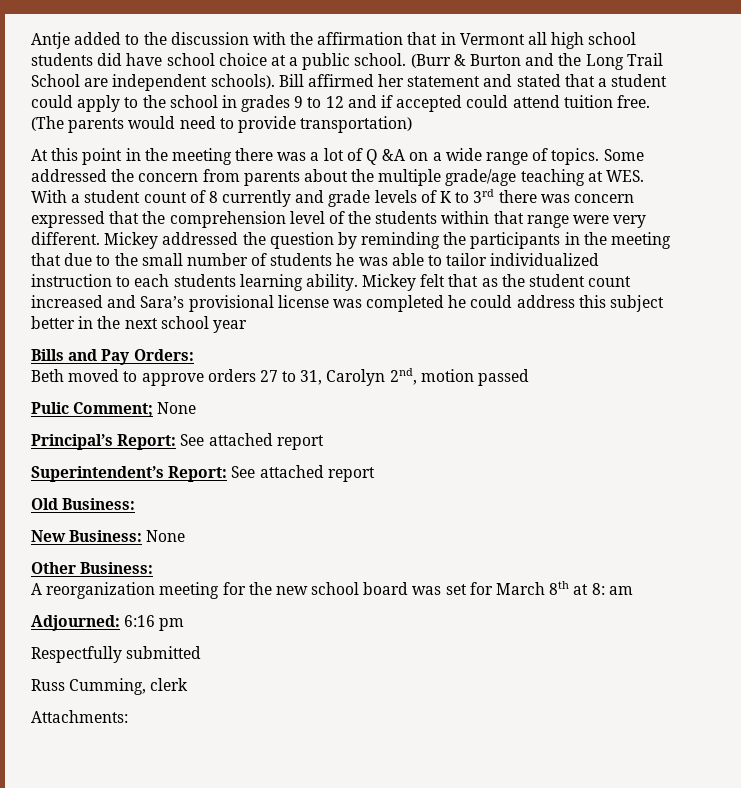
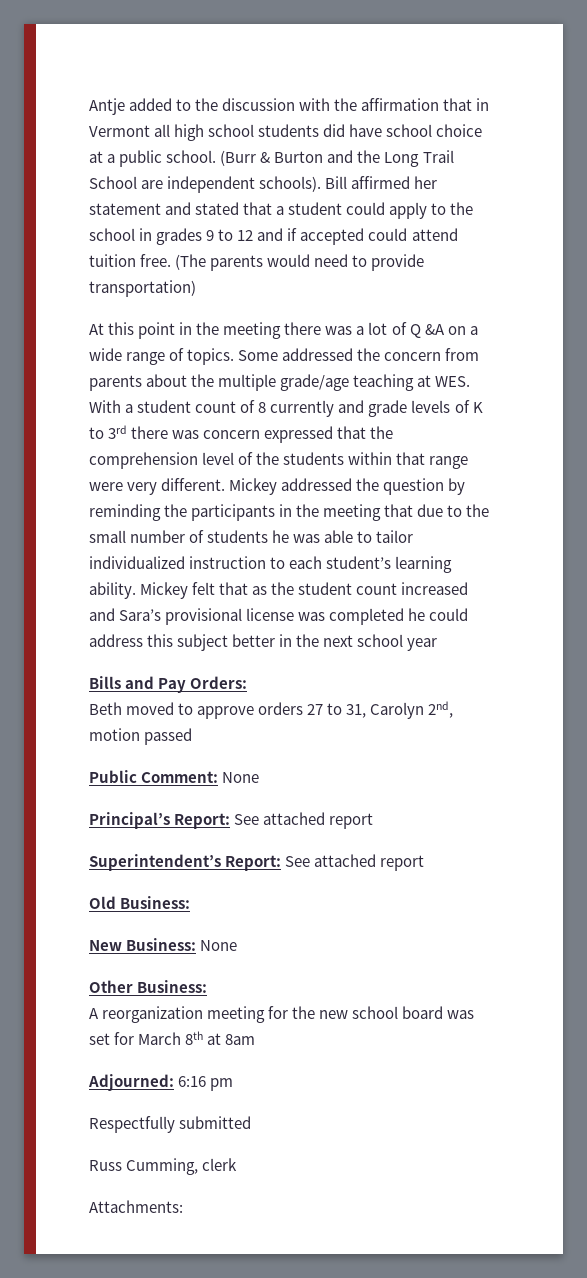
- Mickey addressed the question by reminding the participants in the meeting that due to the small number of students he was able to tailor individualized instruction to each students learning ability.
+ Mickey addressed the question by reminding the participants in the meeting that due to the small number of students he was able to tailor individualized instruction to each student’s learning ability.
- Pulic Comment; None
+ Public Comment: None
- A reorganization meeting for the new school board was set for March 8th at 8: am
+ A reorganization meeting for the new school board was set for March 8th at 8am

